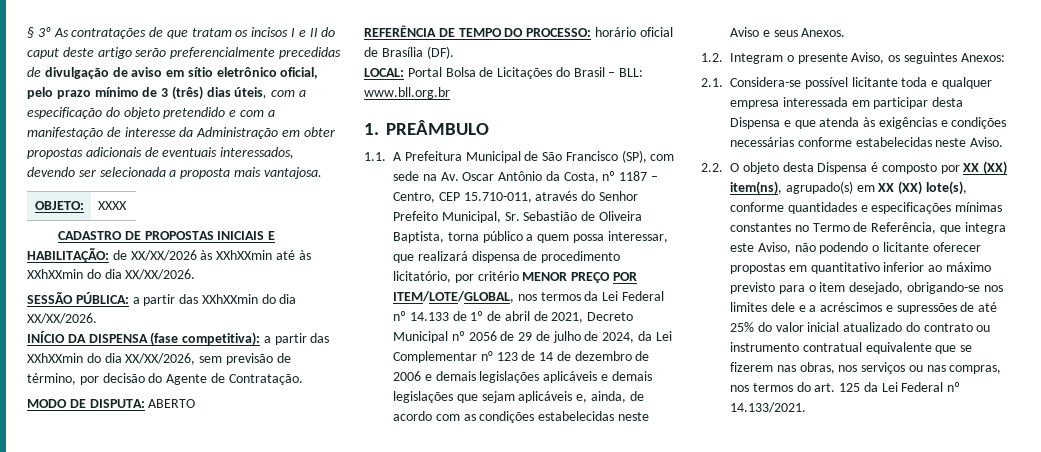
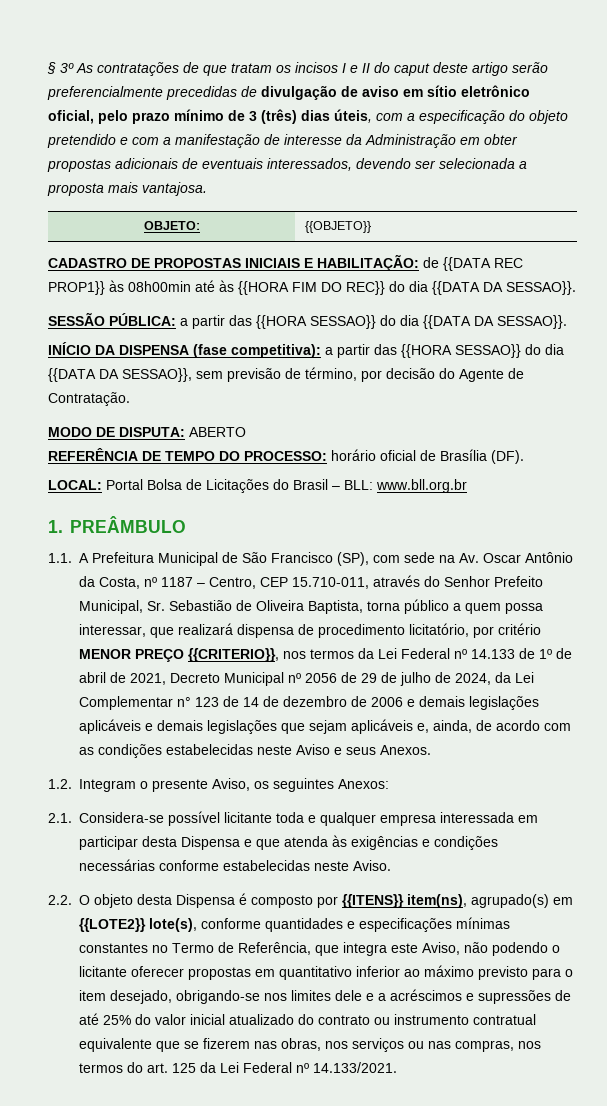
- OBJETO: | XXXX
+ OBJETO: | {{OBJETO}}
- CADASTRO DE PROPOSTAS INICIAIS E HABILITAÇÃO: de XX/XX/2026 às XXhXXmin até às XXhXXmin do dia XX/XX/2026.
+ CADASTRO DE PROPOSTAS INICIAIS E HABILITAÇÃO: de {{DATA REC PROP1}} às 08h00min até às {{HORA FIM DO REC}} do dia {{DATA DA SESSAO}}.
- SESSÃO PÚBLICA: a partir das XXhXXmin do dia XX/XX/2026.
+ SESSÃO PÚBLICA: a partir das {{HORA SESSAO}} do dia {{DATA DA SESSAO}}.
- INÍCIO DA DISPENSA (fase competitiva): a partir das XXhXXmin do dia XX/XX/2026, sem previsão de término, por decisão do Agente de Contratação.
+ INÍCIO DA DISPENSA (fase competitiva): a partir das {{HORA SESSAO}} do dia {{DATA DA SESSAO}}, sem previsão de término, por decisão do Agente de Contratação.
- 1.1. A Prefeitura Municipal de São Francisco (SP), com sede na Av. Oscar Antônio da Costa, nº 1187 – Centro, CEP 15.710-011, através do Senhor Prefeito Municipal, Sr. Sebastião de Oliveira Baptista, torna público a quem possa interessar, que realizará dispensa de procedimento licitatório, por critério MENOR PREÇO POR ITEM/LOTE/GLOBAL, nos termos da Lei Federal nº 14.133 de 1º de abril de 2021, Decreto Municipal nº 2056 de 29 de julho de 2024, da Lei Complementar n° 123 de 14 de dezembro de 2006 e demais legislações aplicáveis e demais legislações que sejam aplicáveis e, ainda, de acordo com as condições estabelecidas neste Aviso e seus Anexos.
+ 1.1. A Prefeitura Municipal de São Francisco (SP), com sede na Av. Oscar Antônio da Costa, nº 1187 – Centro, CEP 15.710-011, através do Senhor Prefeito Municipal, Sr. Sebastião de Oliveira Baptista, torna público a quem possa interessar, que realizará dispensa de procedimento licitatório, por critério MENOR PREÇO {{CRITERIO}}, nos termos da Lei Federal nº 14.133 de 1º de abril de 2021, Decreto Municipal nº 2056 de 29 de julho de 2024, da Lei Complementar n° 123 de 14 de dezembro de 2006 e demais legislações aplicáveis e demais legislações que sejam aplicáveis e, ainda, de acordo com as condições estabelecidas neste Aviso e seus Anexos.
- 2.2. O objeto desta Dispensa é composto por XX (XX) item(ns), agrupado(s) em XX (XX) lote(s), conforme quantidades e especificações mínimas constantes no Termo de Referência, que integra este Aviso, não podendo o licitante oferecer propostas em quantitativo inferior ao máximo previsto para o item desejado, obrigando-se nos limites dele e a acréscimos e supressões de até 25% do valor inicial atualizado do contrato ou instrumento contratual equivalente que se fizerem nas obras, nos serviços ou nas compras, nos termos do art. 125 da Lei Federal nº 14.133/2021.
+ 2.2. O objeto desta Dispensa é composto por {{ITENS}} item(ns), agrupado(s) em {{LOTE2}} lote(s), conforme quantidades e especificações mínimas constantes no Termo de Referência, que integra este Aviso, não podendo o licitante oferecer propostas em quantitativo inferior ao máximo previsto para o item desejado, obrigando-se nos limites dele e a acréscimos e supressões de até 25% do valor inicial atualizado do contrato ou instrumento contratual equivalente que se fizerem nas obras, nos serviços ou nas compras, nos termos do art. 125 da Lei Federal nº 14.133/2021.

